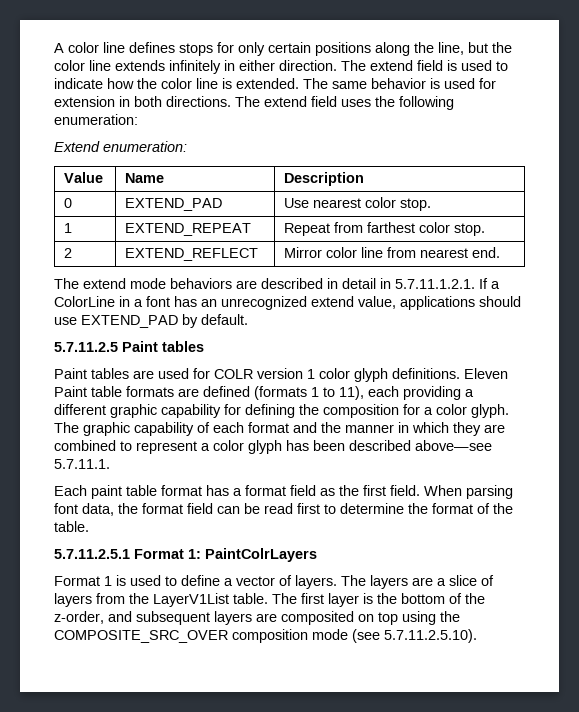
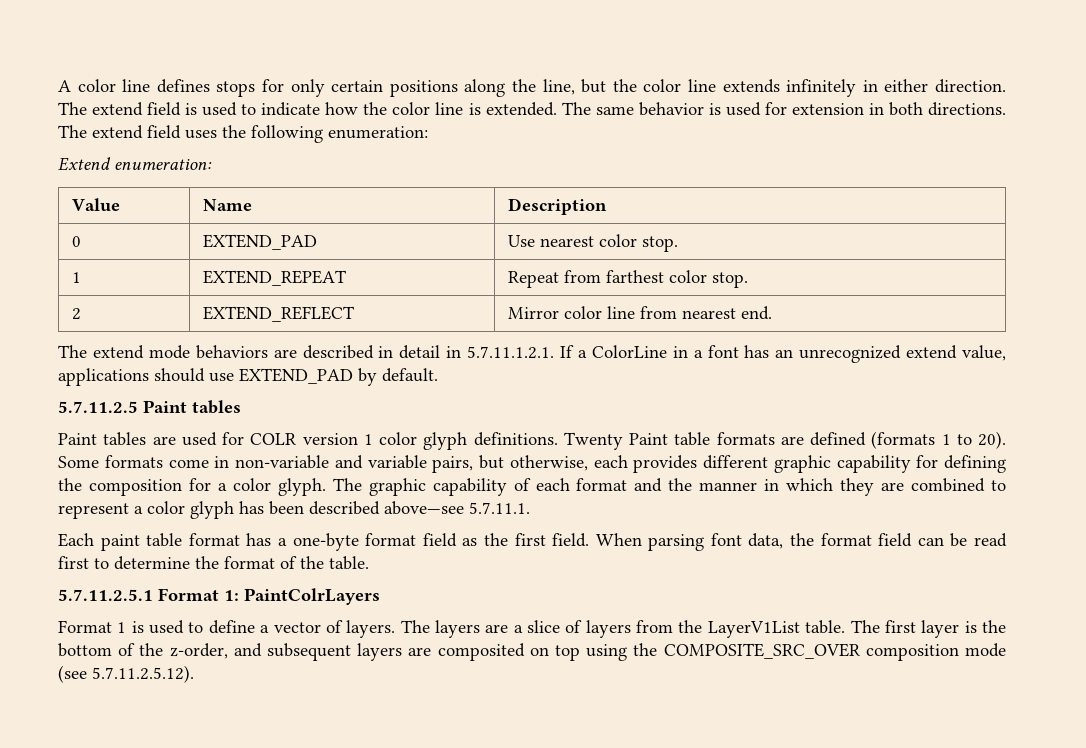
- Eleven Paint table formats are defined (formats 1 to 11), each providing a different graphic capability for defining the composition for a color glyph.
+ Twenty Paint table formats are defined (formats 1 to 20). Some formats come in non-variable and variable pairs, but otherwise, each provides different graphic capability for defining the composition for a color glyph.
- Each paint table format has a format field as the first field.
+ Each paint table format has a one-byte format field as the first field.
- The first layer is the bottom of the z-order, and subsequent layers are composited on top using the COMPOSITE_SRC_OVER composition mode (see 5.7.11.2.5.10).
+ The first layer is the bottom of the z-order, and subsequent layers are composited on top using the COMPOSITE_SRC_OVER composition mode (see 5.7.11.2.5.12).

